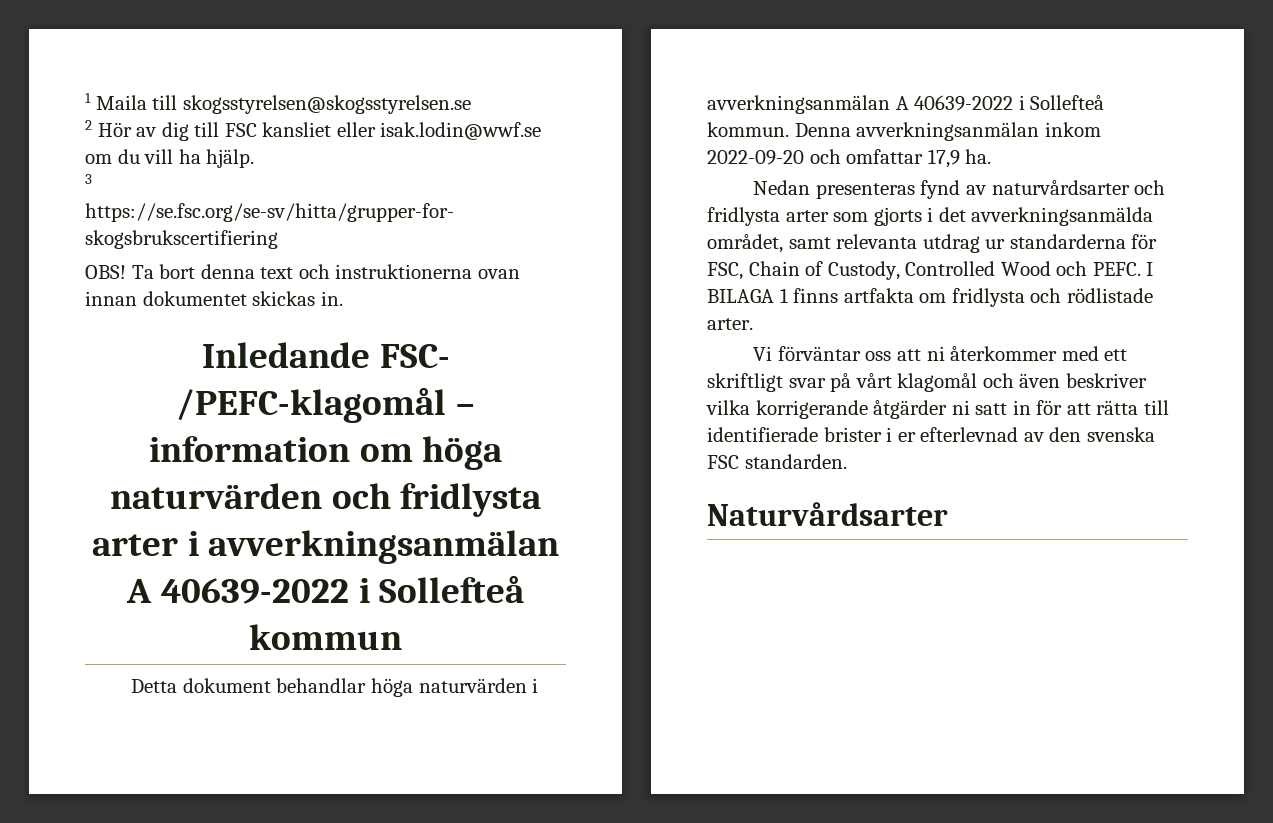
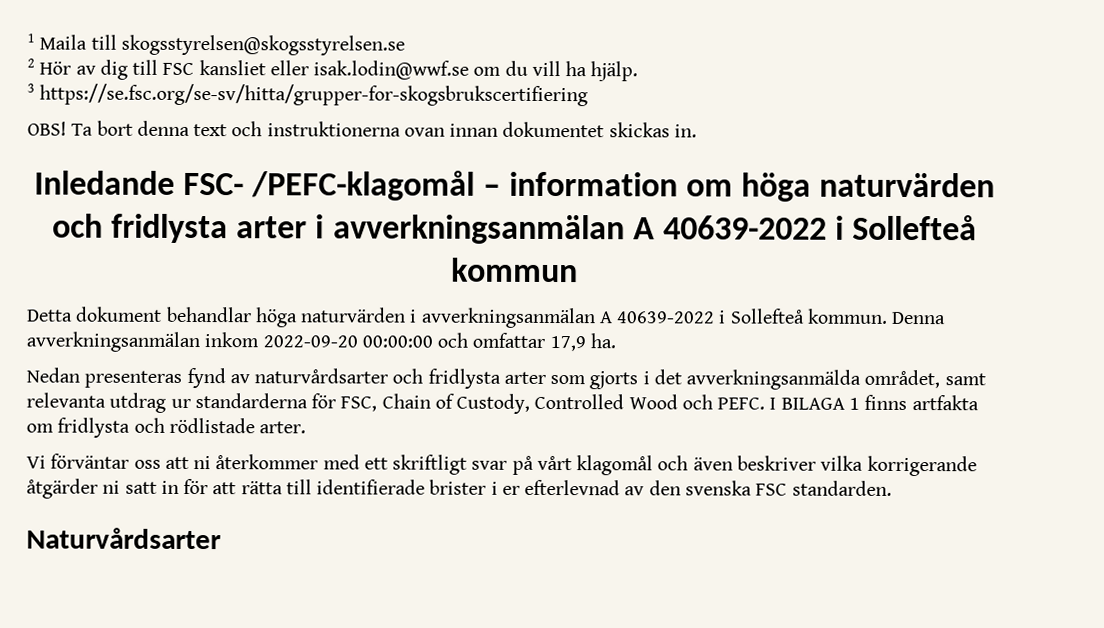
- Denna avverkningsanmälan inkom 2022-09-20 och omfattar 17,9 ha.
+ Denna avverkningsanmälan inkom 2022-09-20 00:00:00 och omfattar 17,9 ha.

